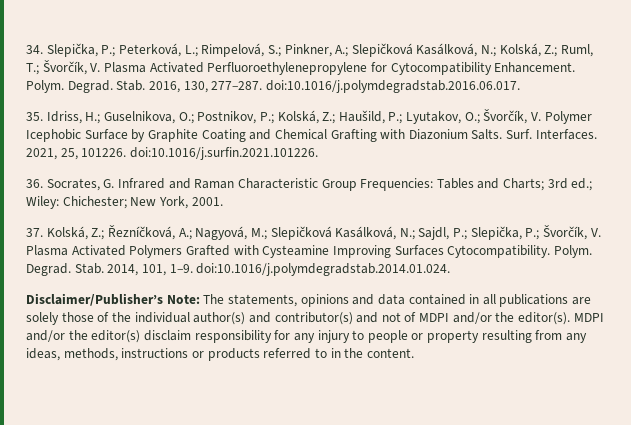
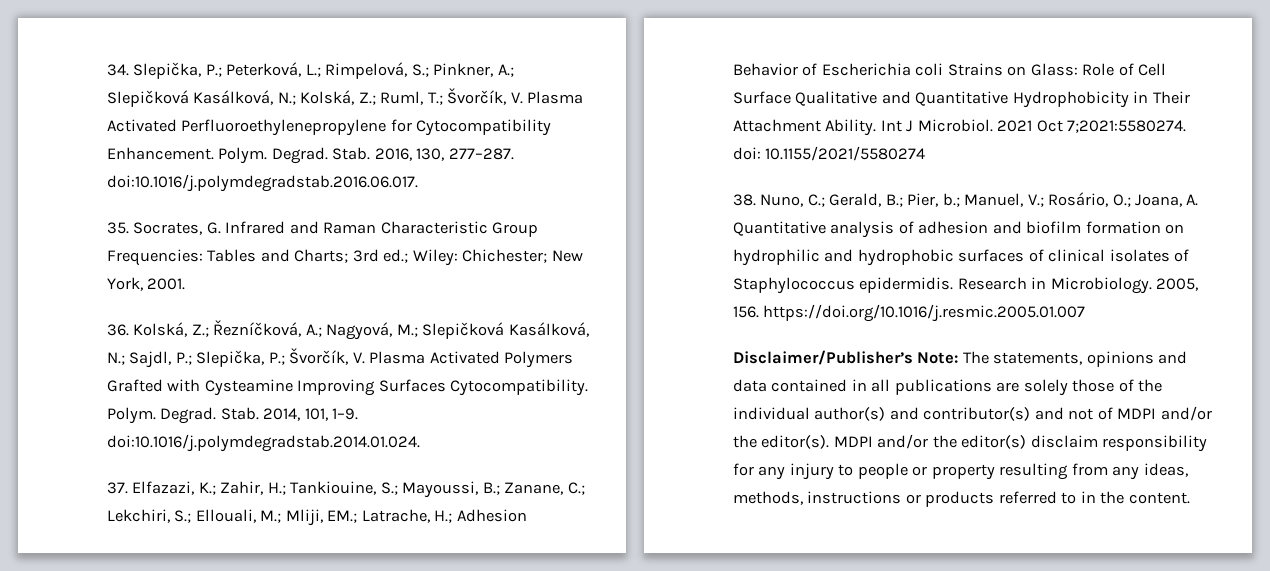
- 35. Idriss, H.; Guselnikova, O.; Postnikov, P.; Kolská, Z.; Haušild, P.; Lyutakov, O.; Švorčík, V. Polymer Icephobic Surface by Graphite Coating and Chemical Grafting with Diazonium Salts. Surf. Interfaces. 2021, 25, 101226. doi:10.1016/j.surfin.2021.101226.
- 36. Socrates, G. Infrared and Raman Characteristic Group Frequencies: Tables and Charts; 3rd ed.; Wiley: Chichester; New York, 2001.
+ 35. Socrates, G. Infrared and Raman Characteristic Group Frequencies: Tables and Charts; 3rd ed.; Wiley: Chichester; New York, 2001.
- 37. Kolská, Z.; Řezníčková, A.; Nagyová, M.; Slepičková Kasálková, N.; Sajdl, P.; Slepička, P.; Švorčík, V. Plasma Activated Polymers Grafted with Cysteamine Improving Surfaces Cytocompatibility.
+ 36. Kolská, Z.; Řezníčková, A.; Nagyová, M.; Slepičková Kasálková, N.; Sajdl, P.; Slepička, P.; Švorčík, V. Plasma Activated Polymers Grafted with Cysteamine Improving Surfaces Cytocompatibility.
+ 37. Elfazazi, K.; Zahir, H.; Tankiouine, S.; Mayoussi, B.; Zanane, C.; Lekchiri, S.; Ellouali, M.; Mliji, EM.; Latrache, H.; Adhesion Behavior of Escherichia coli Strains on Glass: Role of Cell Surface Qualitative and Quantitative Hydrophobicity in Their Attachment Ability. Int J Microbiol. 2021 Oct 7;2021:5580274. doi: 10.1155/2021/5580274
+ 38. Nuno, C.; Gerald, B.; Pier, b.; Manuel, V.; Rosário, O.; Joana, A. Quantitative analysis of adhesion and biofilm formation on hydrophilic and hydrophobic surfaces of clinical isolates of Staphylococcus epidermidis. Research in Microbiology. 2005, 156. https://doi.org/10.1016/j.resmic.2005.01.007

